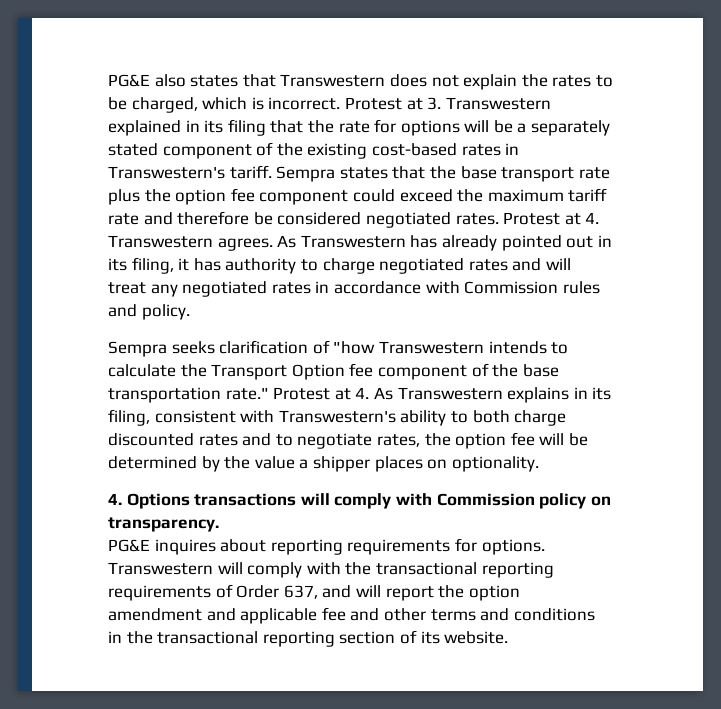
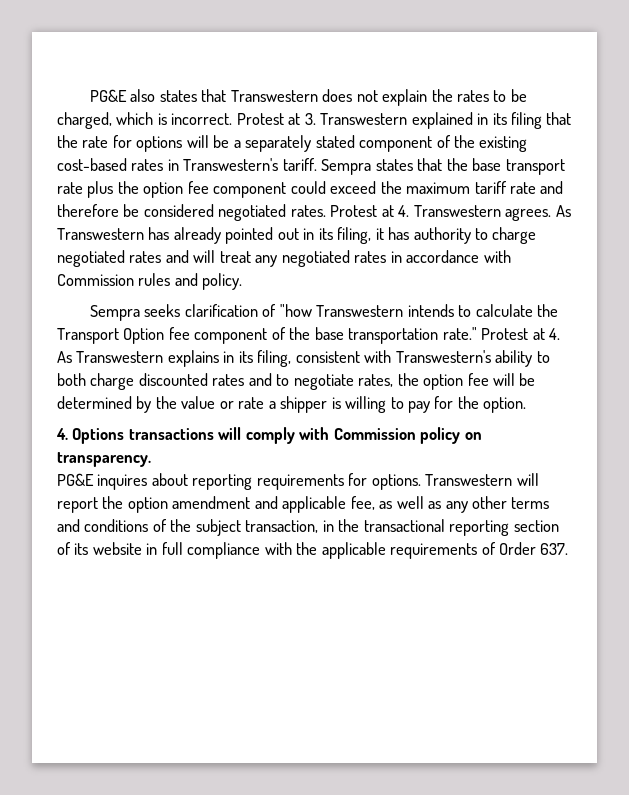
- Protest at 4. As Transwestern explains in its filing, consistent with Transwestern's ability to both charge discounted rates and to negotiate rates, the option fee will be determined by the value a shipper places on optionality.
+ Protest at 4. As Transwestern explains in its filing, consistent with Transwestern's ability to both charge discounted rates and to negotiate rates, the option fee will be determined by the value or rate a shipper is willing to pay for the option.
- Transwestern will comply with the transactional reporting requirements of Order 637, and will report the option amendment and applicable fee and other terms and conditions in the transactional reporting section of its website.
+ Transwestern will report the option amendment and applicable fee, as well as any other terms and conditions of the subject transaction, in the transactional reporting section of its website in full compliance with the applicable requirements of Order 637.

